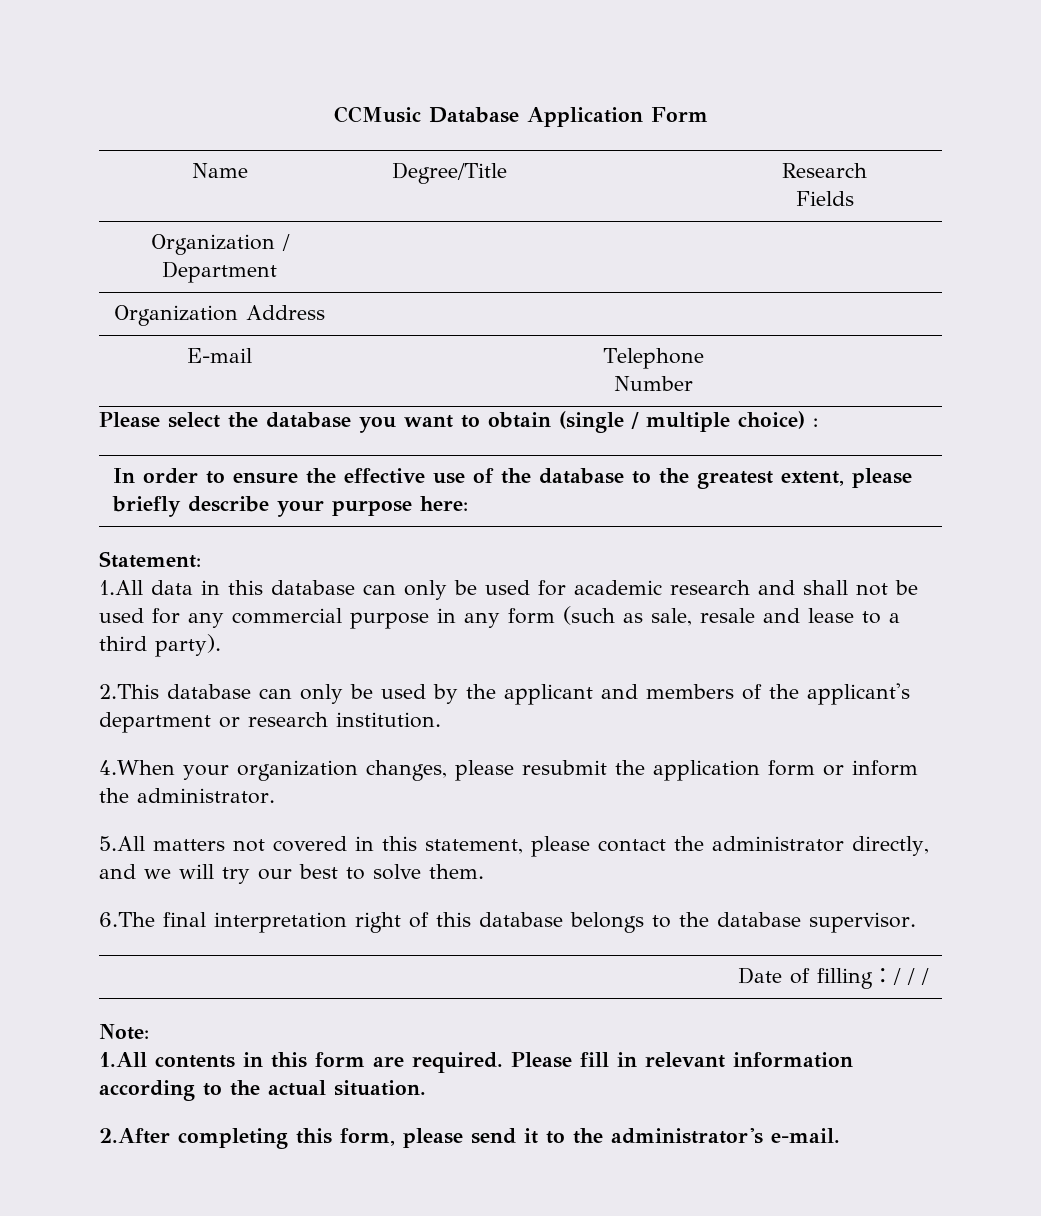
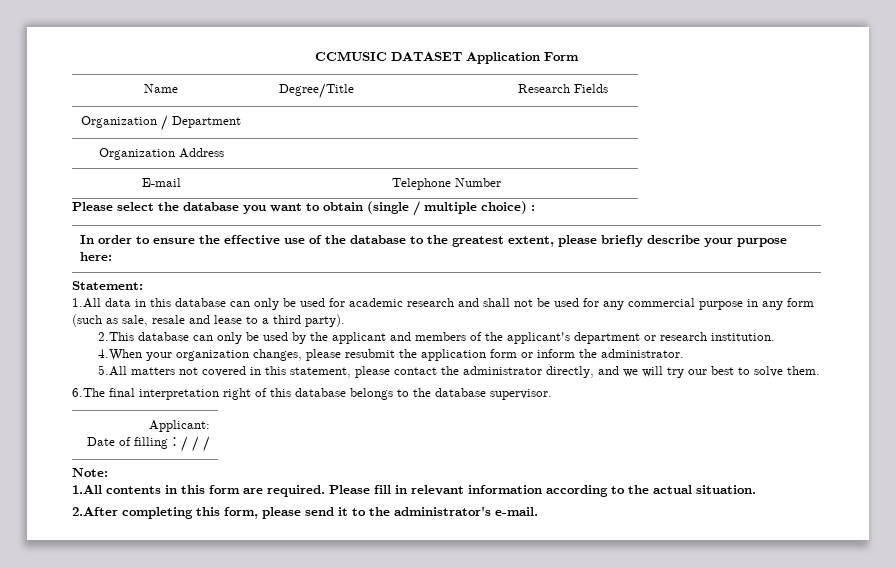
- CCMusic Database Application Form
+ CCMUSIC DATASET Application Form
+ Applicant:

